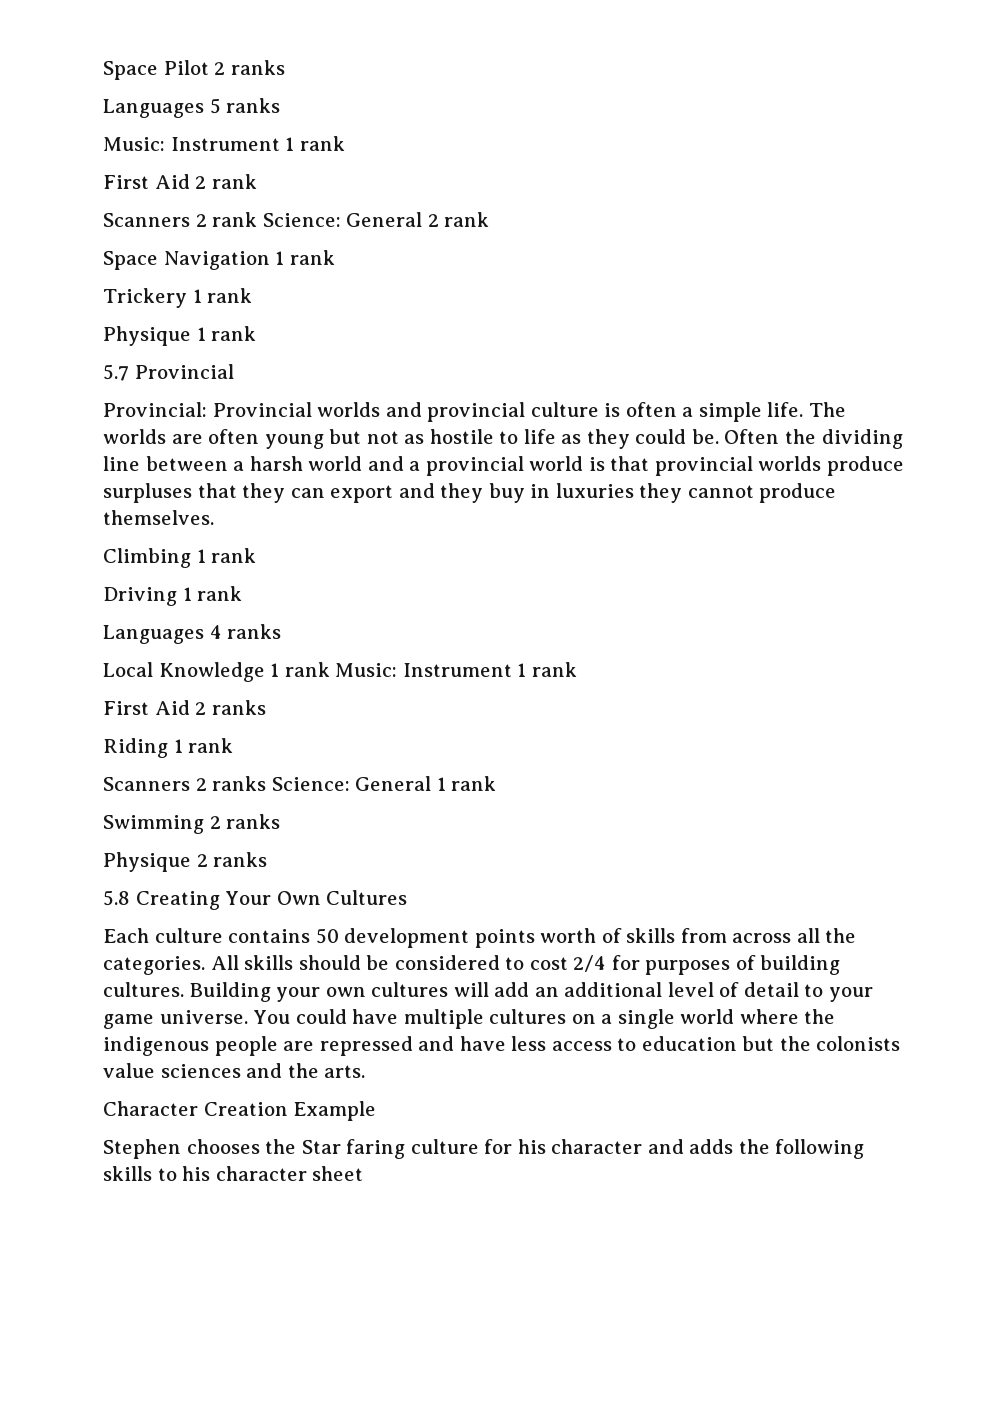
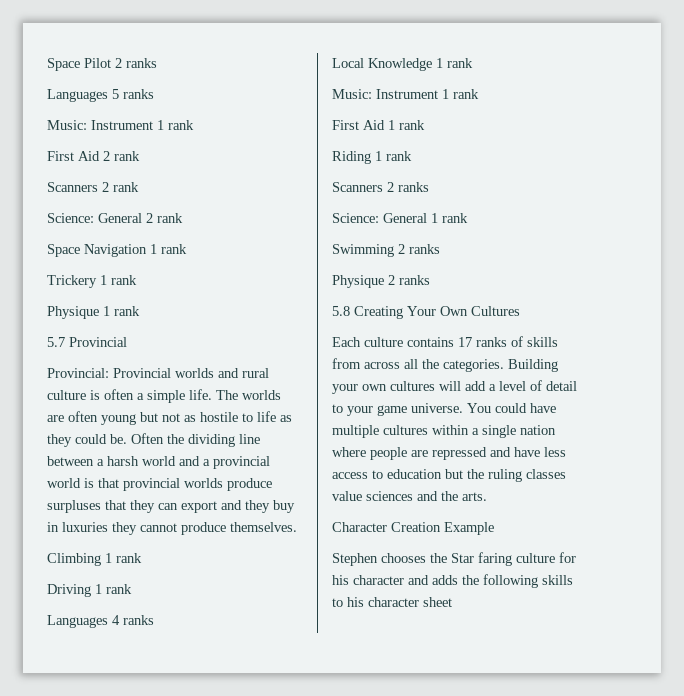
- Scanners 2 rank Science: General 2 rank
+ Scanners 2 rank
+ Science: General 2 rank
- Provincial: Provincial worlds and provincial culture is often a simple life.
+ Provincial: Provincial worlds and rural culture is often a simple life.
- Local Knowledge 1 rank Music: Instrument 1 rank
- First Aid 2 ranks
+ Local Knowledge 1 rank
+ Music: Instrument 1 rank
+ First Aid 1 rank
- Scanners 2 ranks Science: General 1 rank
+ Scanners 2 ranks
+ Science: General 1 rank
- Each culture contains 50 development points worth of skills from across all the categories.
+ Each culture contains 17 ranks of skills from across all the categories.
- All skills should be considered to cost 2/4 for purposes of building cultures.
- Building your own cultures will add an additional level of detail to your game universe.
+ Building your own cultures will add a level of detail to your game universe.
- You could have multiple cultures on a single world where the indigenous people are repressed and have less access to education but the colonists value sciences and the arts.
+ You could have multiple cultures within a single nation where people are repressed and have less access to education but the ruling classes value sciences and the arts.

